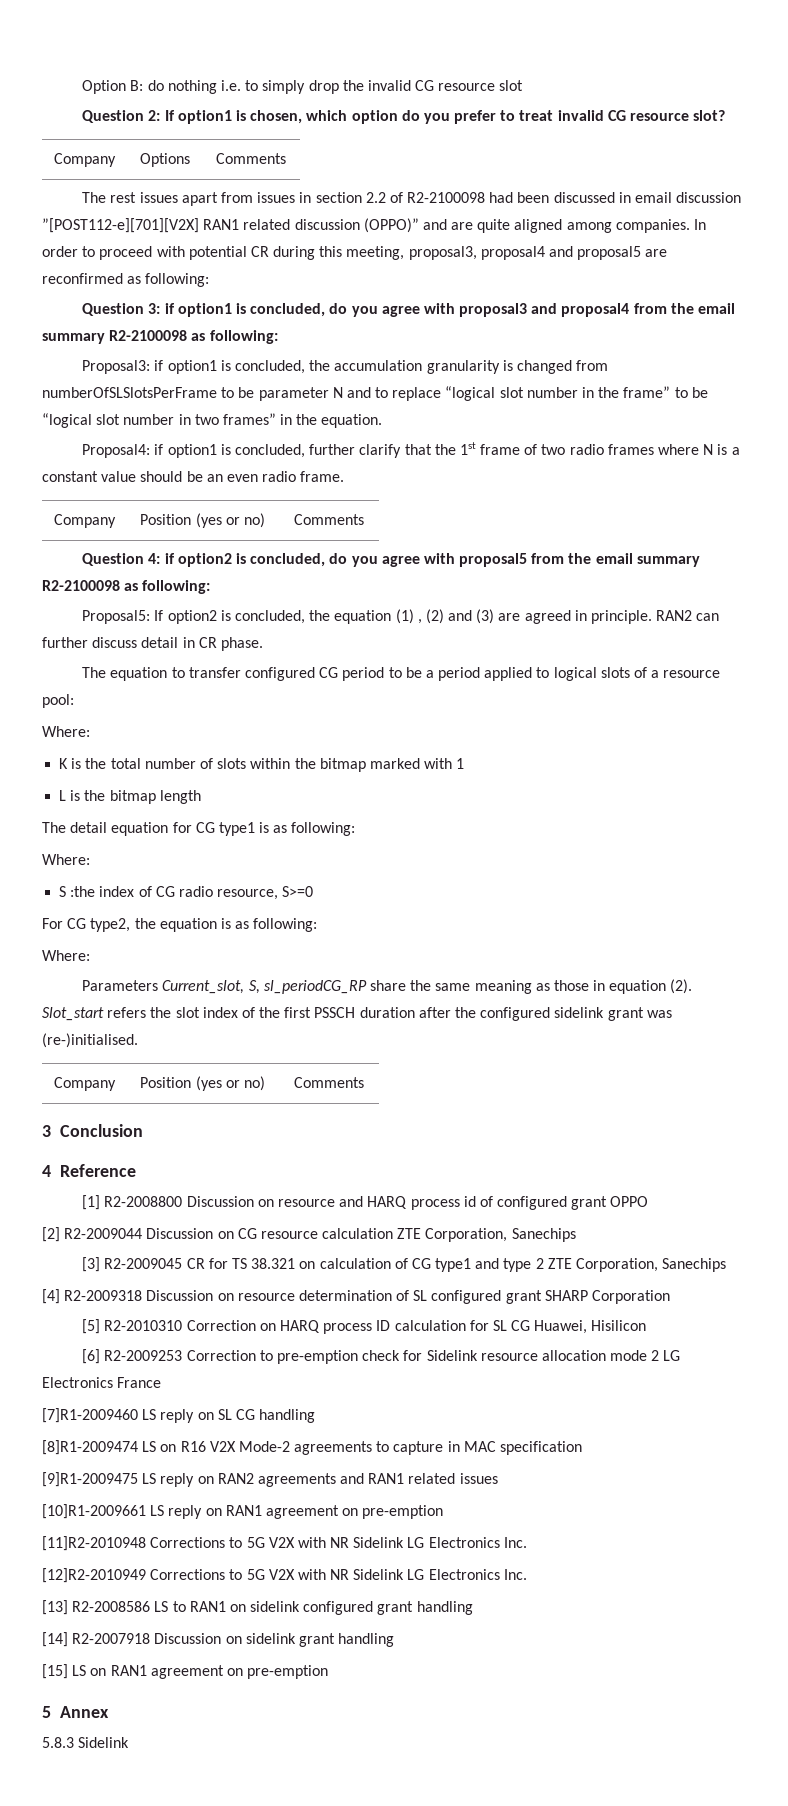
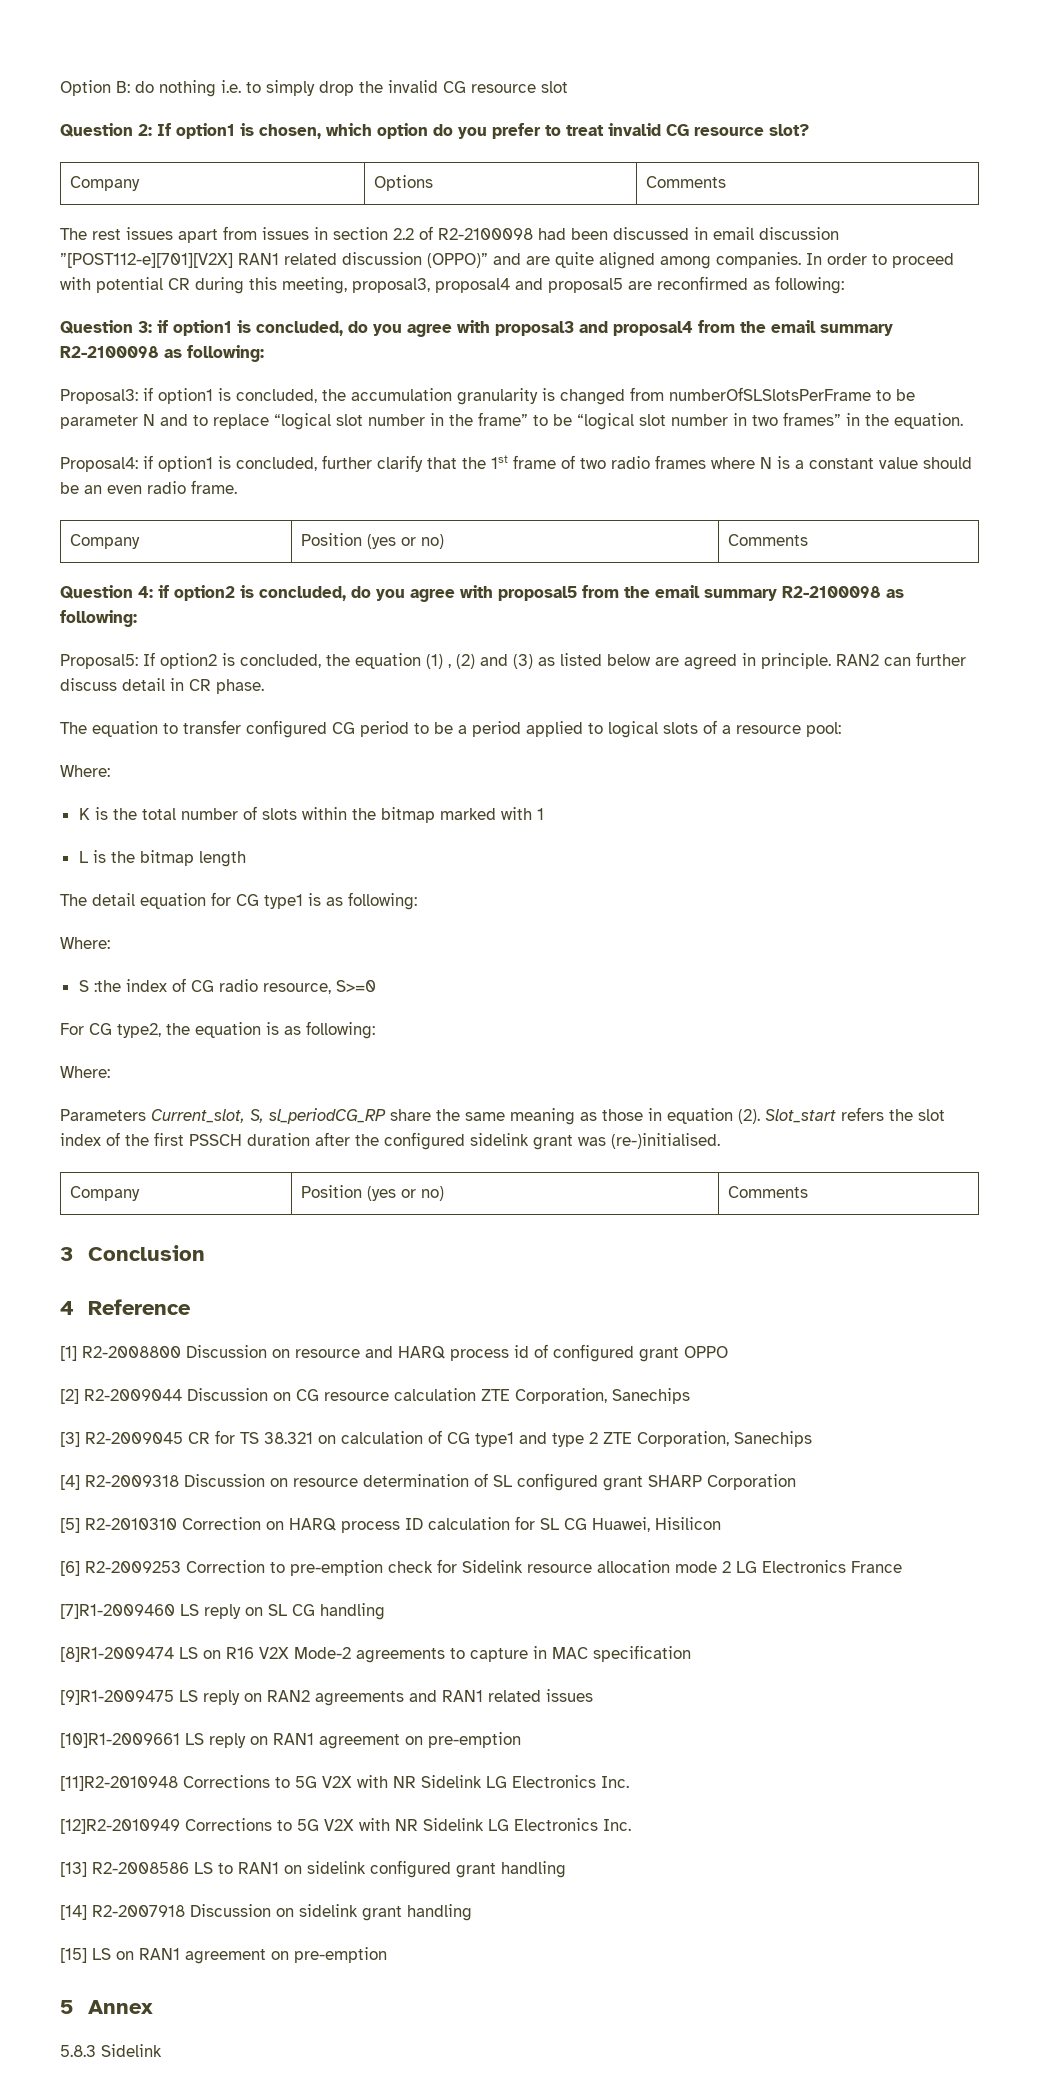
- Proposal5: If option2 is concluded, the equation (1) , (2) and (3) are agreed in principle.
+ Proposal5: If option2 is concluded, the equation (1) , (2) and (3) as listed below are agreed in principle.

